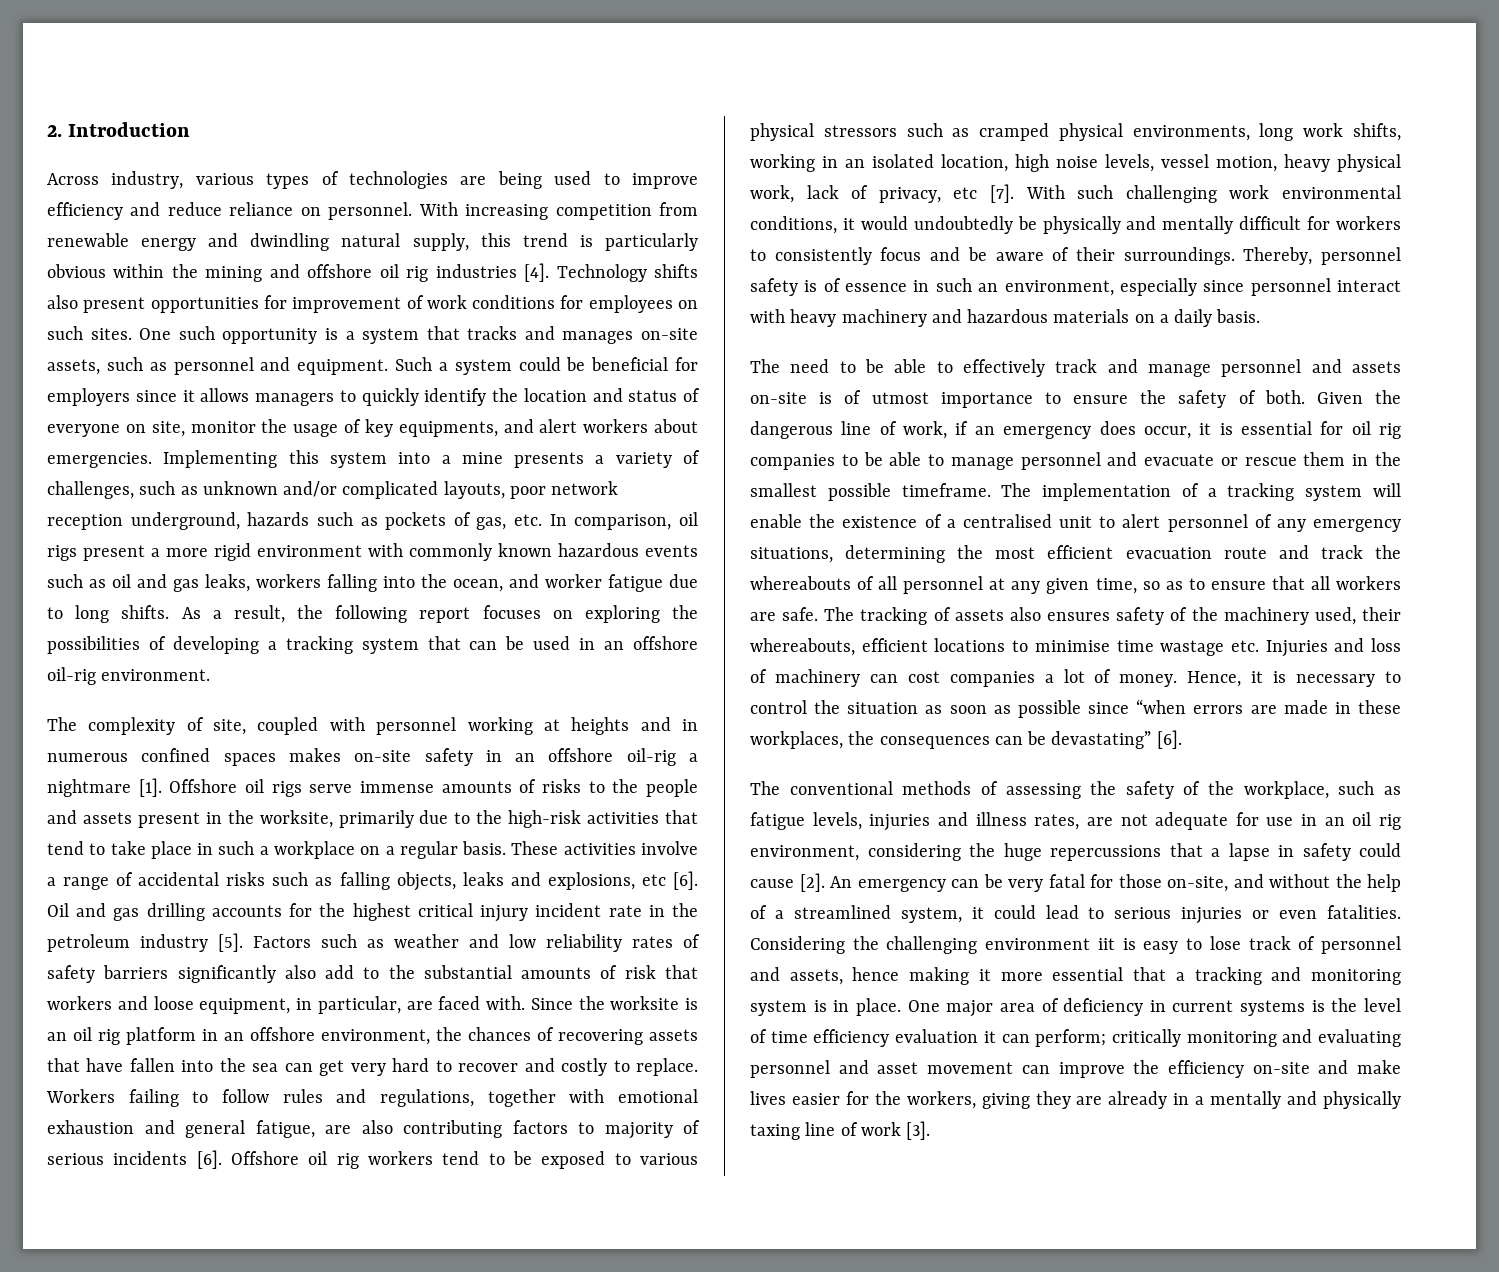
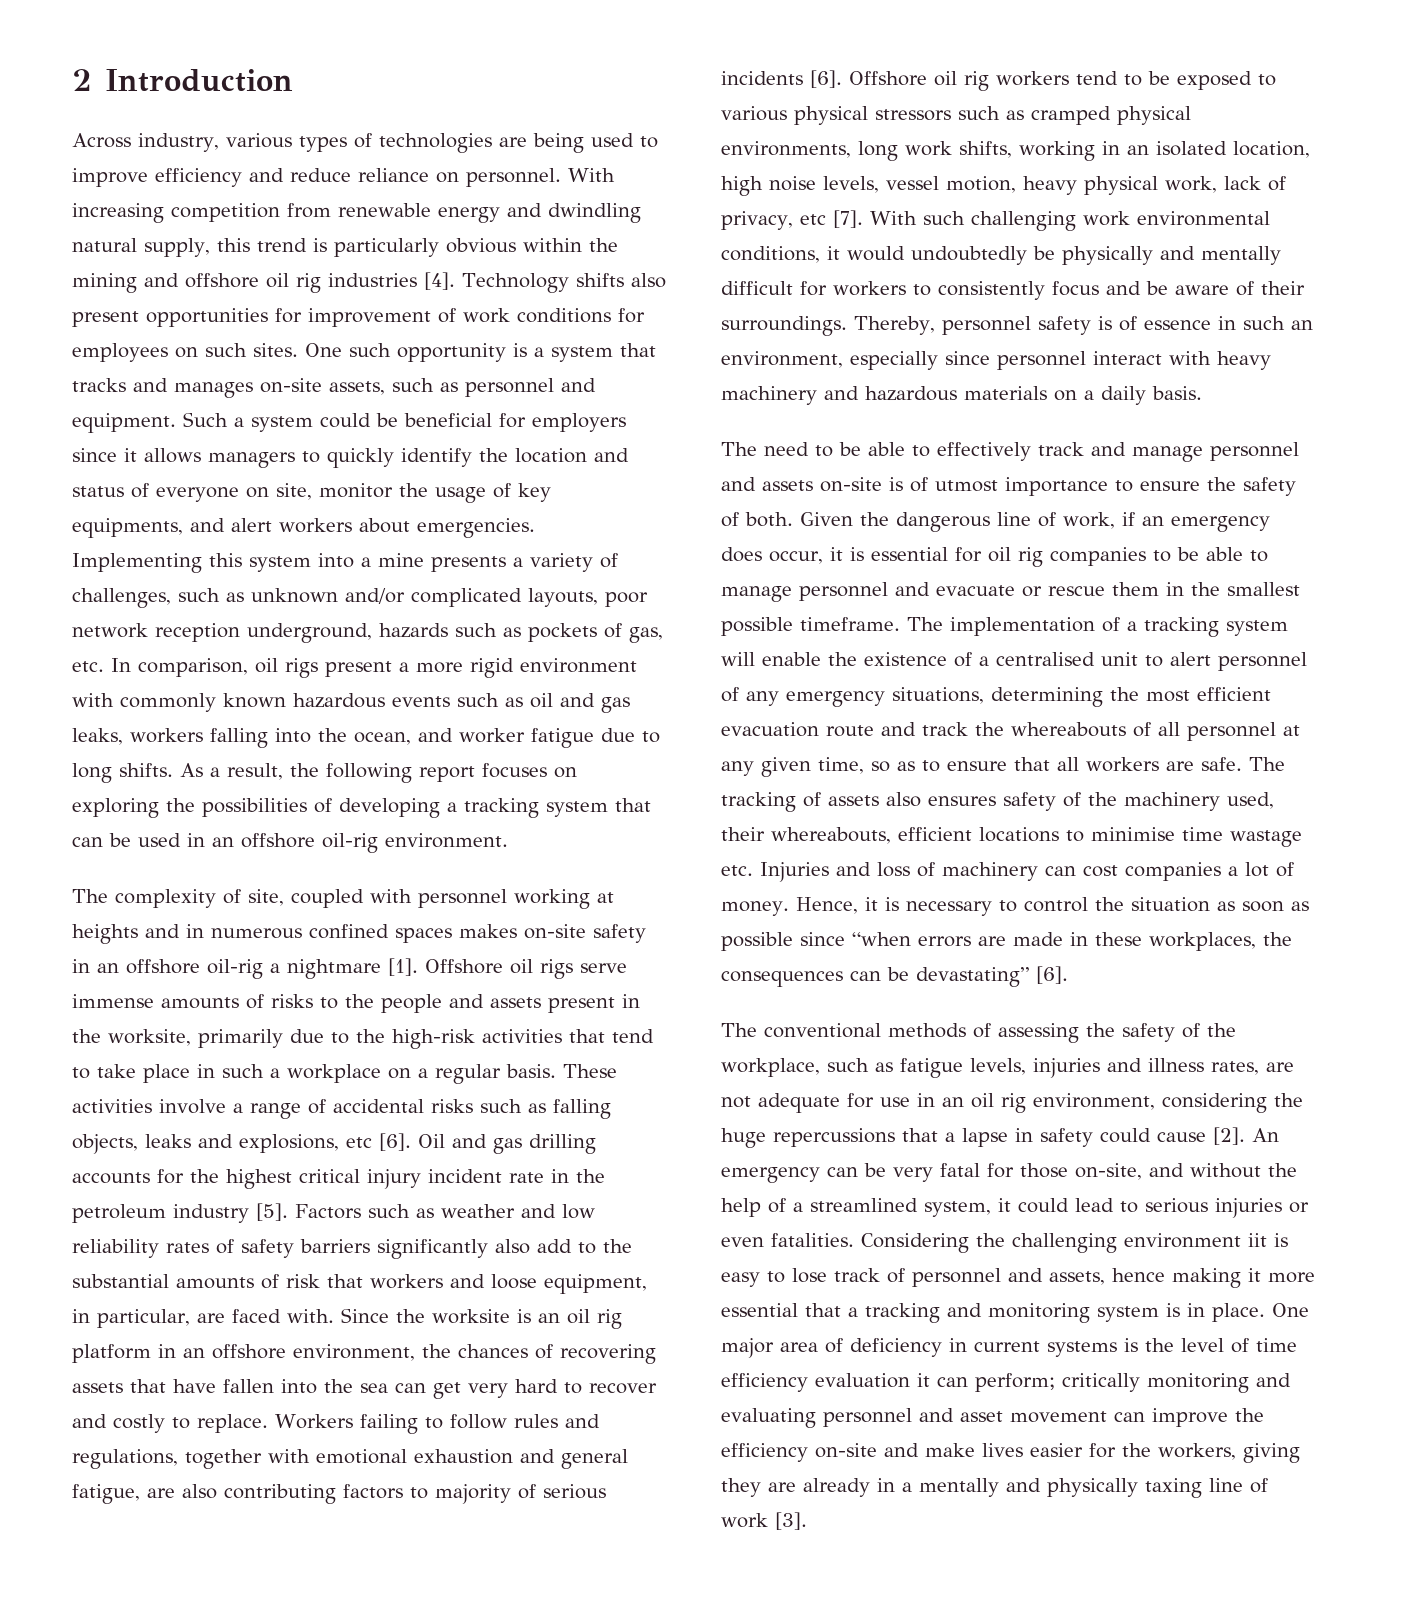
- 2. Introduction
+ 2 Introduction

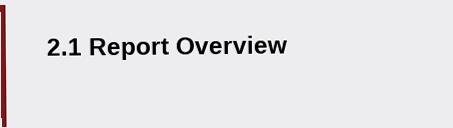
- 2 Introduction
- Across industry, various types of technologies are being used to improve efficiency and reduce reliance on personnel. With increasing competition from renewable energy and dwindling natural supply, this trend is particularly obvious within the mining and offshore oil rig industries [4]. Technology shifts also present opportunities for improvement of work conditions for employees on such sites. One such opportunity is a system that tracks and manages on-site assets, such as personnel and equipment. Such a system could be beneficial for employers since it allows managers to quickly identify the location and status of everyone on site, monitor the usage of key equipments, and alert workers about emergencies. Implementing this system into a mine presents a variety of challenges, such as unknown and/or complicated layouts, poor network reception underground, hazards such as pockets of gas, etc. In comparison, oil rigs present a more rigid environment with commonly known hazardous events such as oil and gas leaks, workers falling into the ocean, and worker fatigue due to long shifts. As a result, the following report focuses on exploring the possibilities of developing a tracking system that can be used in an offshore oil-rig environment.
- The complexity of site, coupled with personnel working at heights and in numerous confined spaces makes on-site safety in an offshore oil-rig a nightmare [1]. Offshore oil rigs serve immense amounts of risks to the people and assets present in the worksite, primarily due to the high-risk activities that tend to take place in such a workplace on a regular basis. These activities involve a range of accidental risks such as falling objects, leaks and explosions, etc [6]. Oil and gas drilling accounts for the highest critical injury incident rate in the petroleum industry [5]. Factors such as weather and low reliability rates of safety barriers significantly also add to the substantial amounts of risk that workers and loose equipment, in particular, are faced with. Since the worksite is an oil rig platform in an offshore environment, the chances of recovering assets that have fallen into the sea can get very hard to recover and costly to replace. Workers failing to follow rules and regulations, together with emotional exhaustion and general fatigue, are also contributing factors to majority of serious incidents [6]. Offshore oil rig workers tend to be exposed to various physical stressors such as cramped physical environments, long work shifts, working in an isolated location, high noise levels, vessel motion, heavy physical work, lack of privacy, etc [7]. With such challenging work environmental conditions, it would undoubtedly be physically and mentally difficult for workers to consistently focus and be aware of their surroundings. Thereby, personnel safety is of essence in such an environment, especially since personnel interact with heavy machinery and hazardous materials on a daily basis.
- The need to be able to effectively track and manage personnel and assets on-site is of utmost importance to ensure the safety of both. Given the dangerous line of work, if an emergency does occur, it is essential for oil rig companies to be able to manage personnel and evacuate or rescue them in the smallest possible timeframe. The implementation of a tracking system will enable the existence of a centralised unit to alert personnel of any emergency situations, determining the most efficient evacuation route and track the whereabouts of all personnel at any given time, so as to ensure that all workers are safe. The tracking of assets also ensures safety of the machinery used, their whereabouts, efficient locations to minimise time wastage etc. Injuries and loss of machinery can cost companies a lot of money. Hence, it is necessary to control the situation as soon as possible since “when errors are made in these workplaces, the consequences can be devastating” [6].
- The conventional methods of assessing the safety of the workplace, such as fatigue levels, injuries and illness rates, are not adequate for use in an oil rig environment, considering the huge repercussions that a lapse in safety could cause [2]. An emergency can be very fatal for those on-site, and without the help of a streamlined system, it could lead to serious injuries or even fatalities. Considering the challenging environment iit is easy to lose track of personnel and assets, hence making it more essential that a tracking and monitoring system is in place. One major area of deficiency in current systems is the level of time efficiency evaluation it can perform; critically monitoring and evaluating personnel and asset movement can improve the efficiency on-site and make lives easier for the workers, giving they are already in a mentally and physically taxing line of work [3].
+ 2.1 Report Overview

